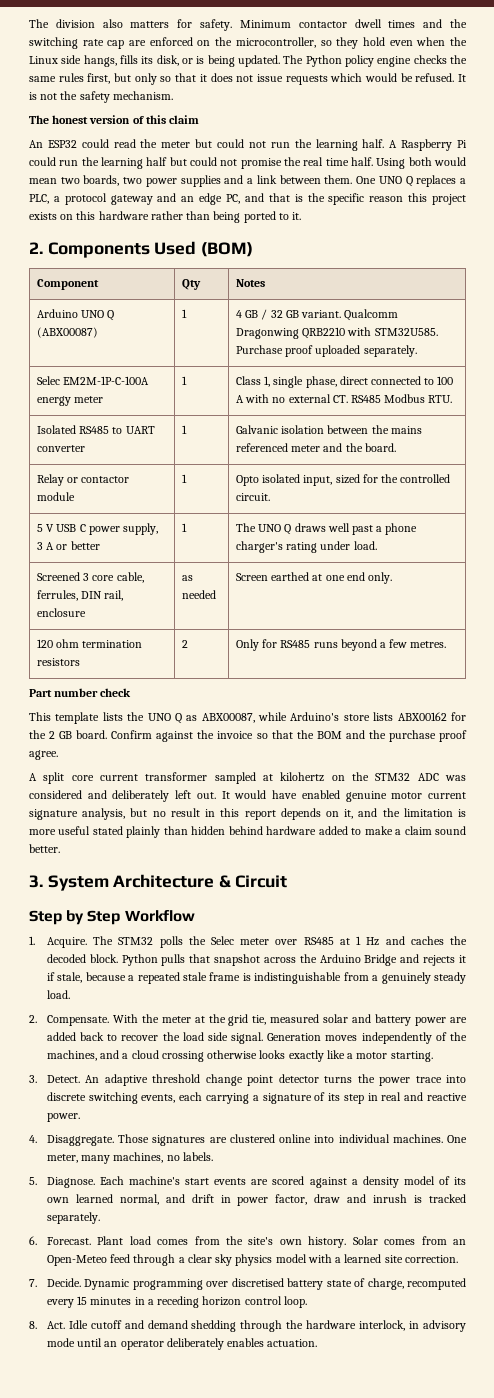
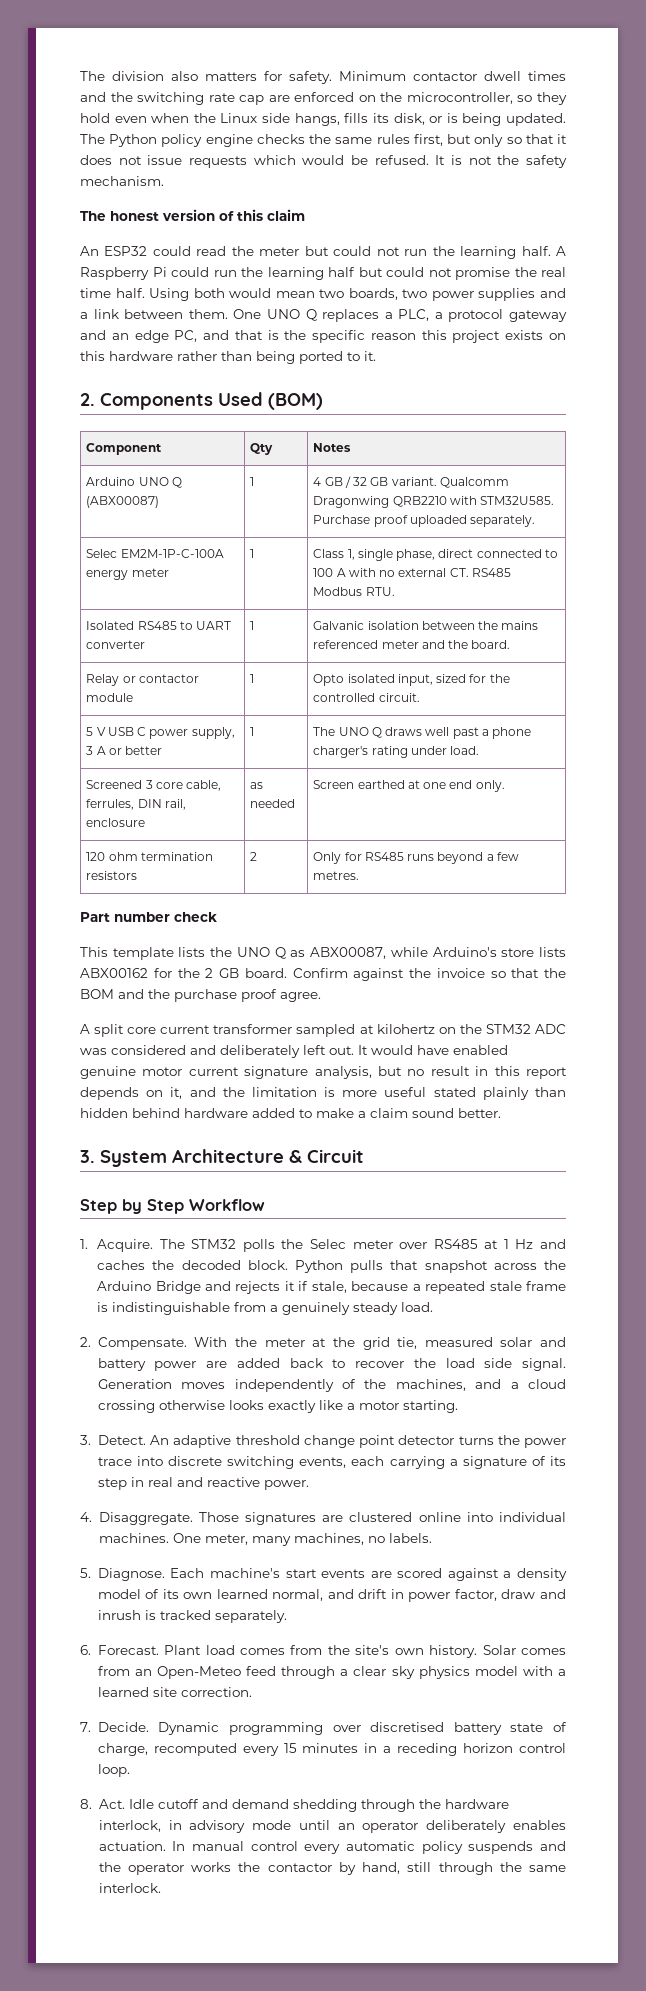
+ In manual control every automatic policy suspends and the operator works the contactor by hand, still through the same interlock.

